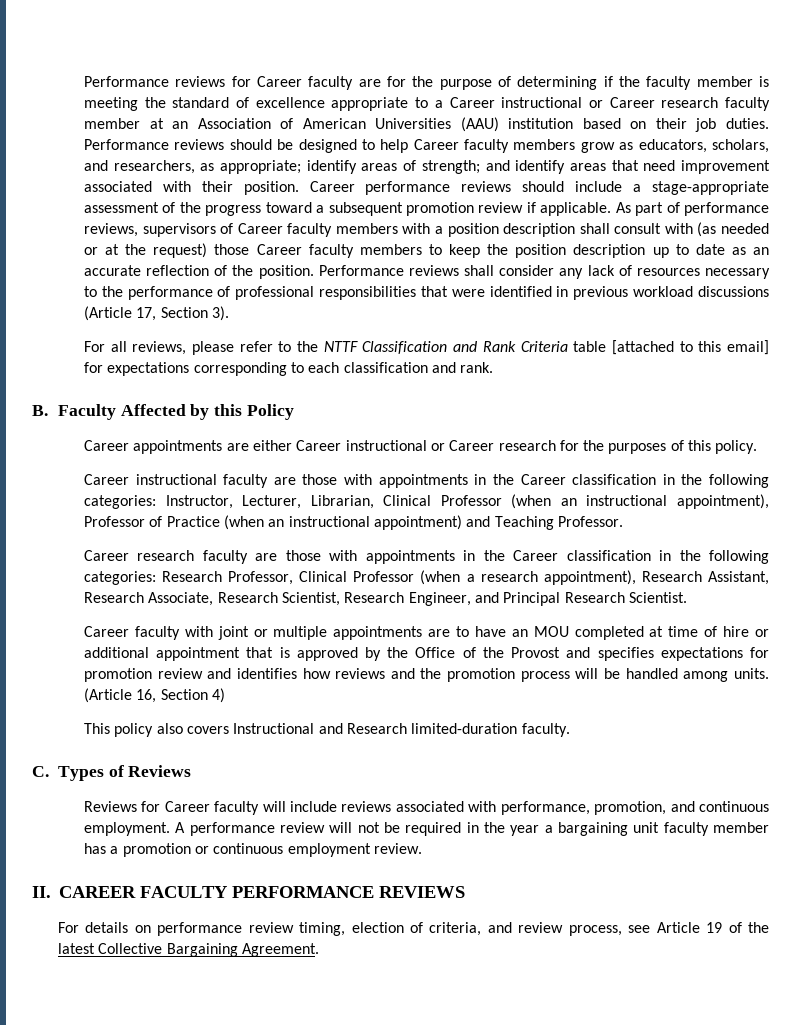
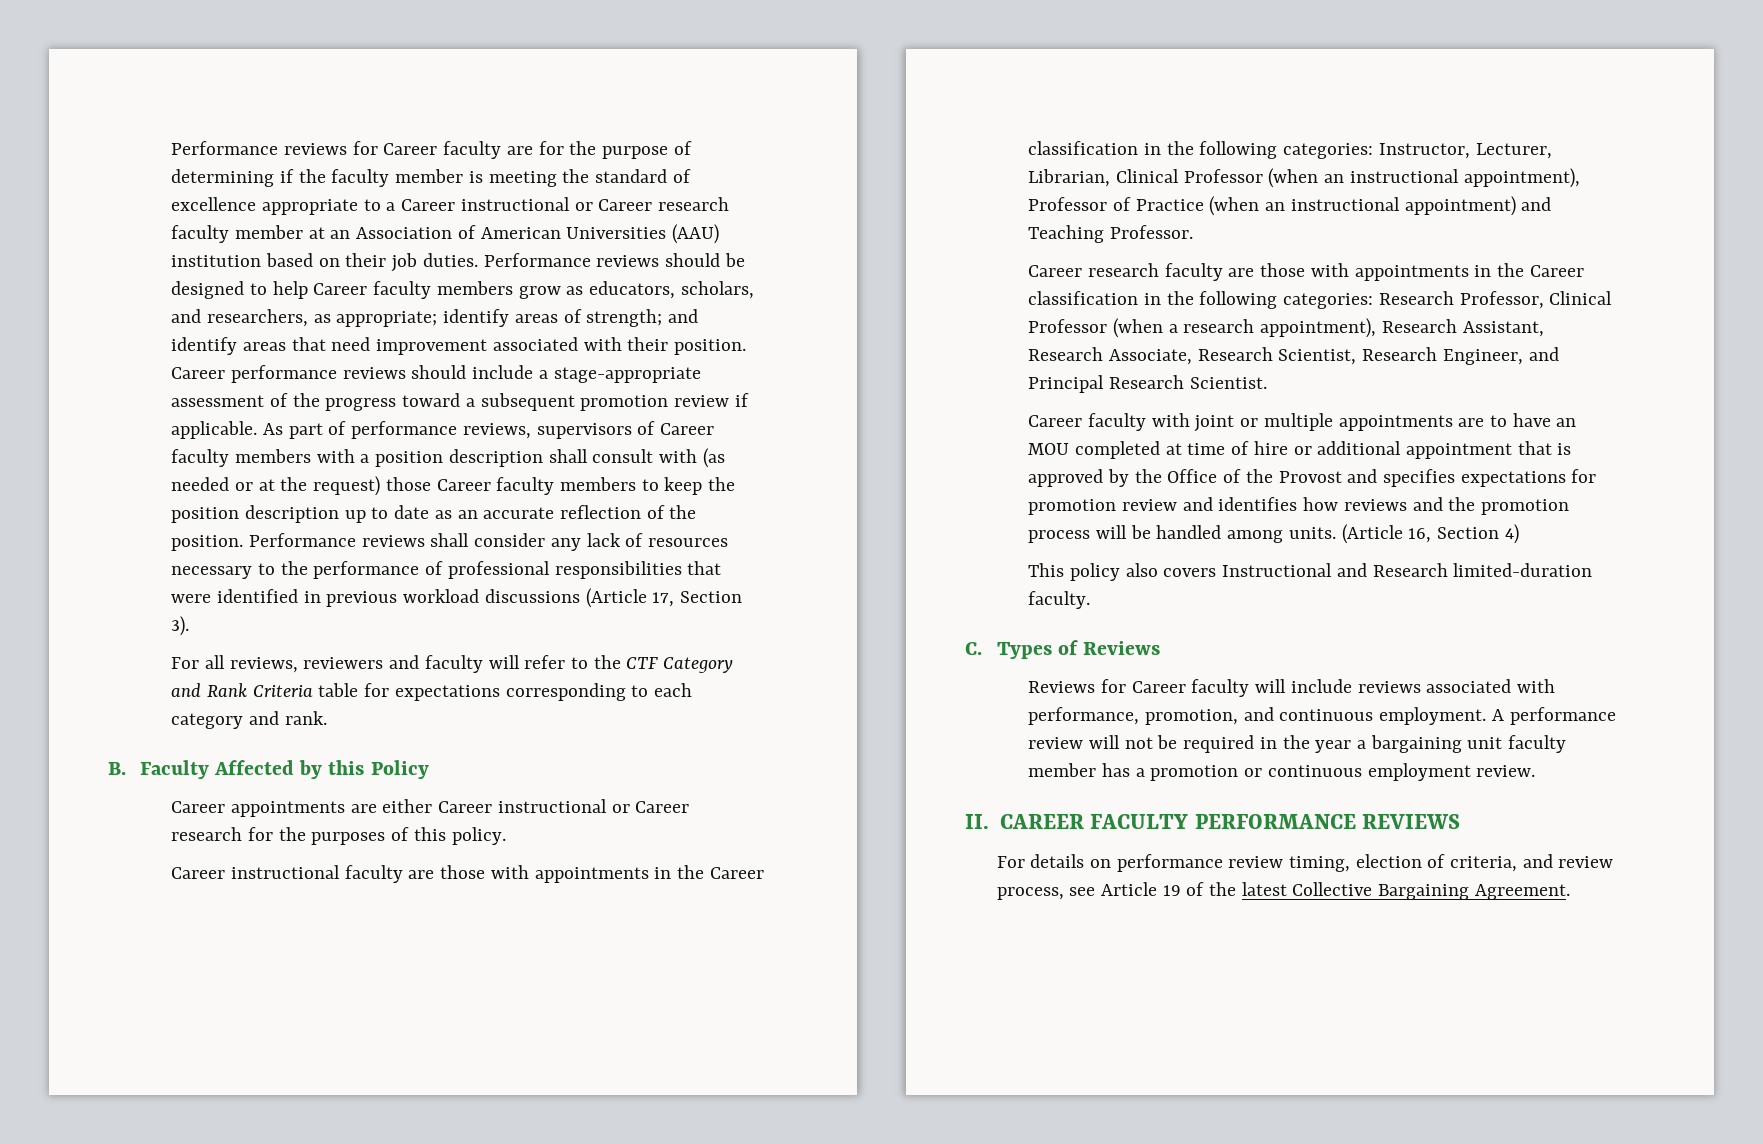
- For all reviews, please refer to the NTTF Classification and Rank Criteria table [attached to this email] for expectations corresponding to each classification and rank.
+ For all reviews, reviewers and faculty will refer to the CTF Category and Rank Criteria table for expectations corresponding to each category and rank.

